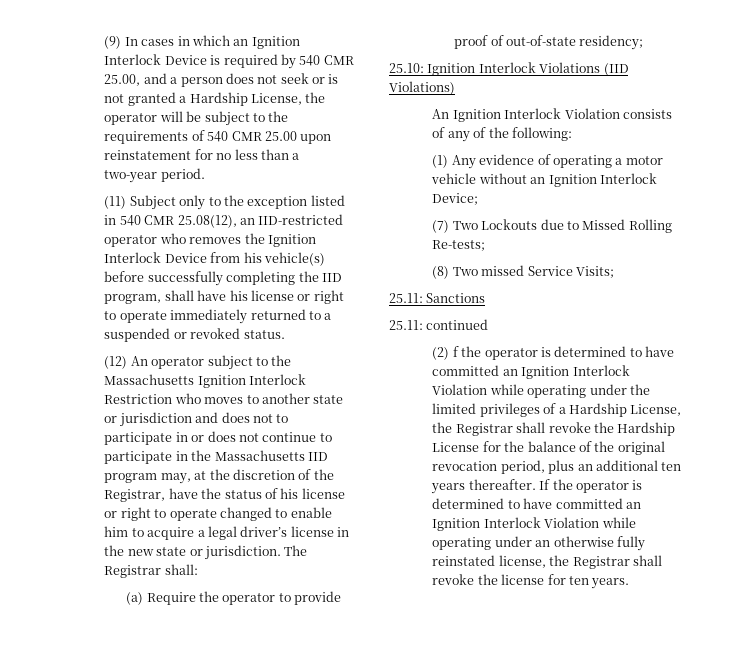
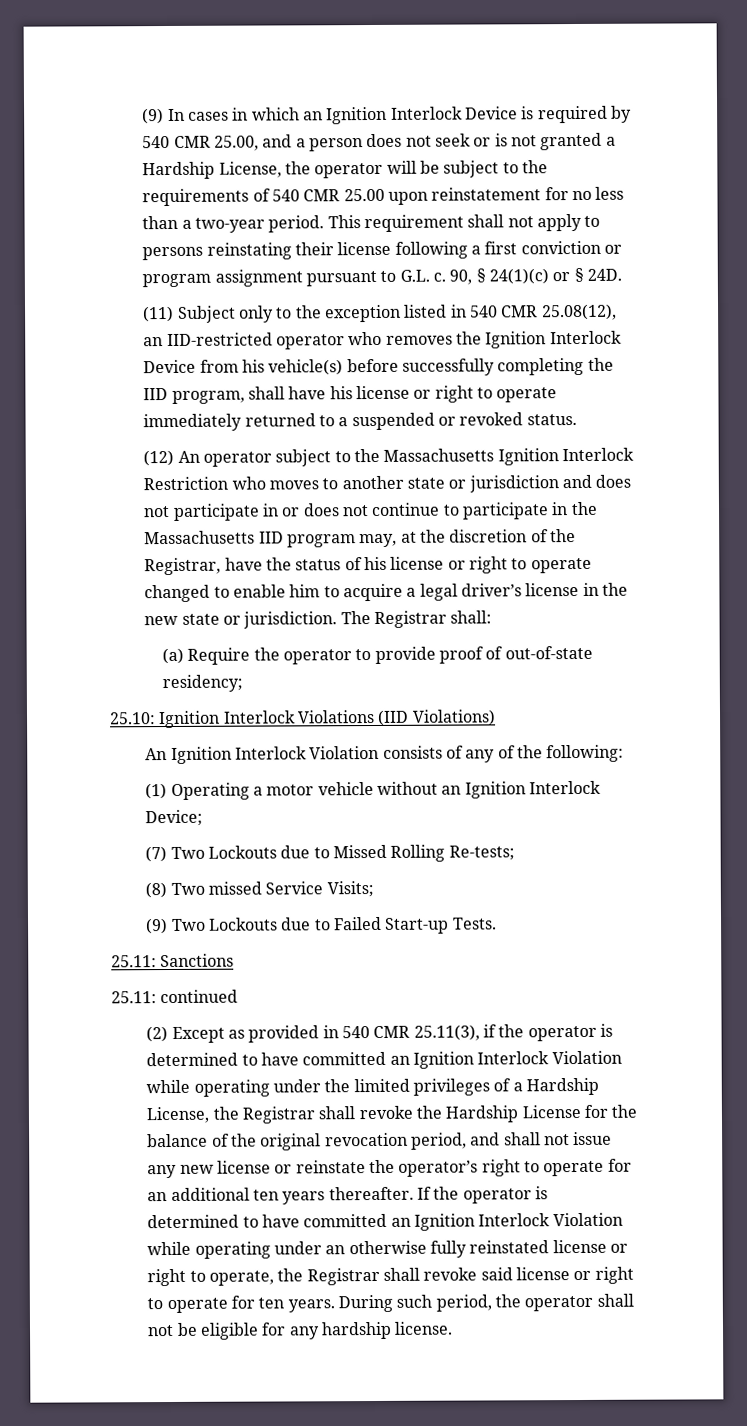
+ This requirement shall not apply to persons reinstating their license following a first conviction or program assignment pursuant to G.L. c. 90, § 24(1)(c) or § 24D.
- (12) An operator subject to the Massachusetts Ignition Interlock Restriction who moves to another state or jurisdiction and does not to participate in or does not continue to participate in the Massachusetts IID program may, at the discretion of the Registrar, have the status of his license or right to operate changed to enable him to acquire a legal driver’s license in the new state or jurisdiction.
+ (12) An operator subject to the Massachusetts Ignition Interlock Restriction who moves to another state or jurisdiction and does not participate in or does not continue to participate in the Massachusetts IID program may, at the discretion of the Registrar, have the status of his license or right to operate changed to enable him to acquire a legal driver’s license in the new state or jurisdiction.
- (1) Any evidence of operating a motor vehicle without an Ignition Interlock Device;
+ (1) Operating a motor vehicle without an Ignition Interlock Device;
+ (9) Two Lockouts due to Failed Start-up Tests.
- (2) f the operator is determined to have committed an Ignition Interlock Violation while operating under the limited privileges of a Hardship License, the Registrar shall revoke the Hardship License for the balance of the original revocation period, plus an additional ten years thereafter.
+ (2) Except as provided in 540 CMR 25.11(3), if the operator is determined to have committed an Ignition Interlock Violation while operating under the limited privileges of a Hardship License, the Registrar shall revoke the Hardship License for the balance of the original revocation period, and shall not issue any new license or reinstate the operator’s right to operate for an additional ten years thereafter.
- If the operator is determined to have committed an Ignition Interlock Violation while operating under an otherwise fully reinstated license, the Registrar shall revoke the license for ten years.
+ If the operator is determined to have committed an Ignition Interlock Violation while operating under an otherwise fully reinstated license or right to operate, the Registrar shall revoke said license or right to operate for ten years. During such period, the operator shall not be eligible for any hardship license.

